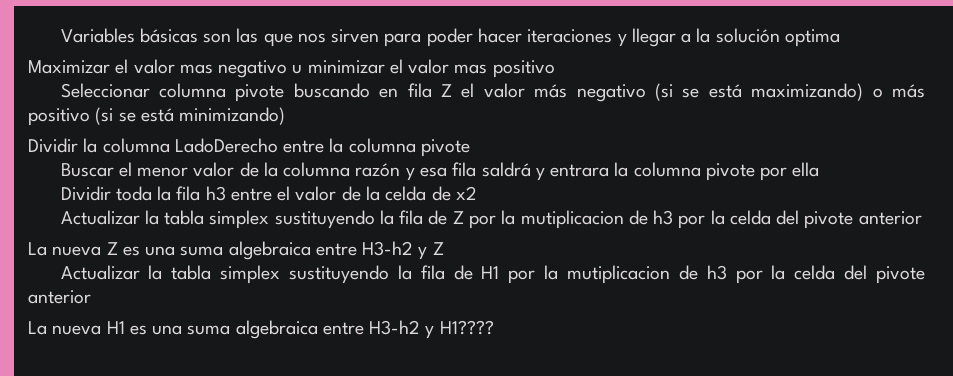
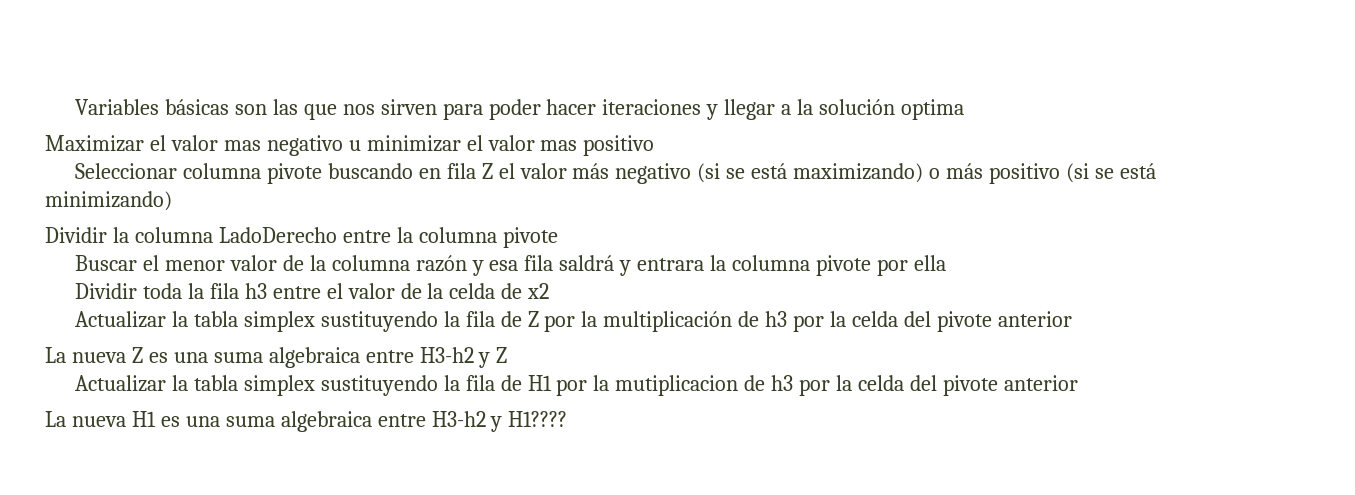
- Actualizar la tabla simplex sustituyendo la fila de Z por la mutiplicacion de h3 por la celda del pivote anterior
+ Actualizar la tabla simplex sustituyendo la fila de Z por la multiplicación de h3 por la celda del pivote anterior

